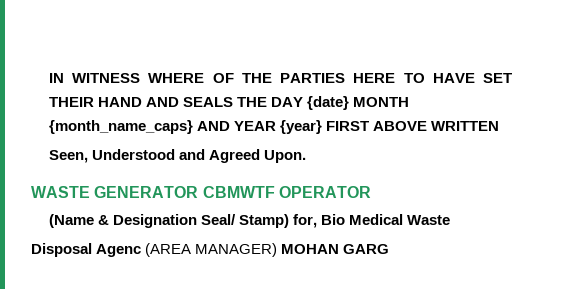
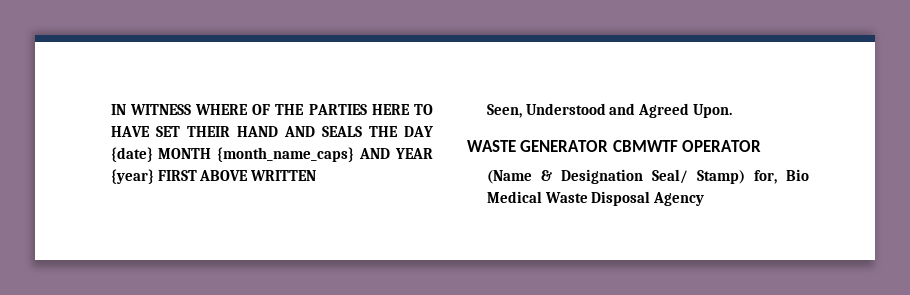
- (Name & Designation Seal/ Stamp) for, Bio Medical Waste
- Disposal Agenc (AREA MANAGER) MOHAN GARG
+ (Name & Designation Seal/ Stamp) for, Bio Medical Waste Disposal Agency

